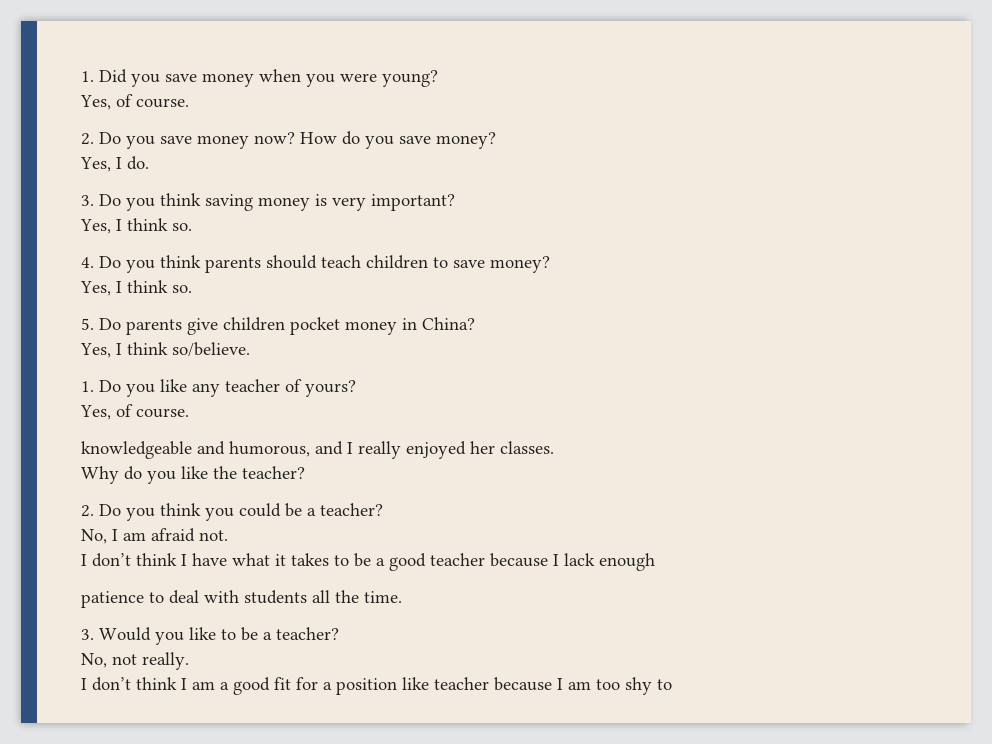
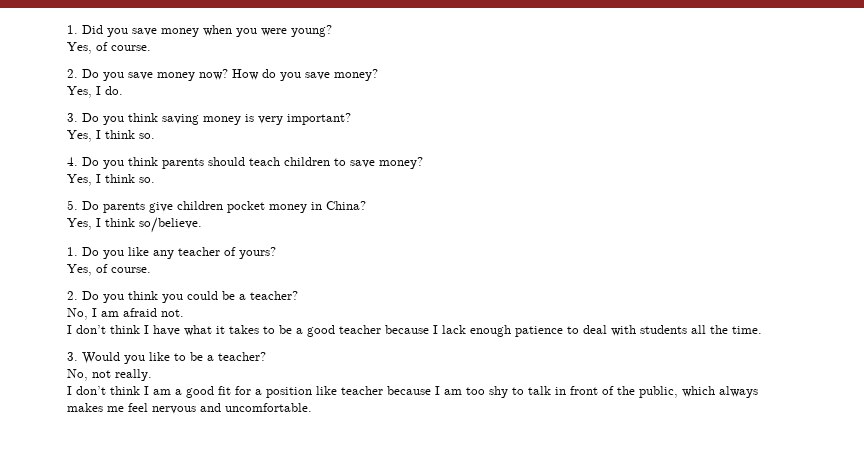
- knowledgeable and humorous, and I really enjoyed her classes.
- Why do you like the teacher?
- I don’t think I have what it takes to be a good teacher because I lack enough
- patience to deal with students all the time.
+ I don’t think I have what it takes to be a good teacher because I lack enough patience to deal with students all the time.
- I don’t think I am a good fit for a position like teacher because I am too shy to
+ I don’t think I am a good fit for a position like teacher because I am too shy to talk in front of the public, which always makes me feel nervous and uncomfortable.

